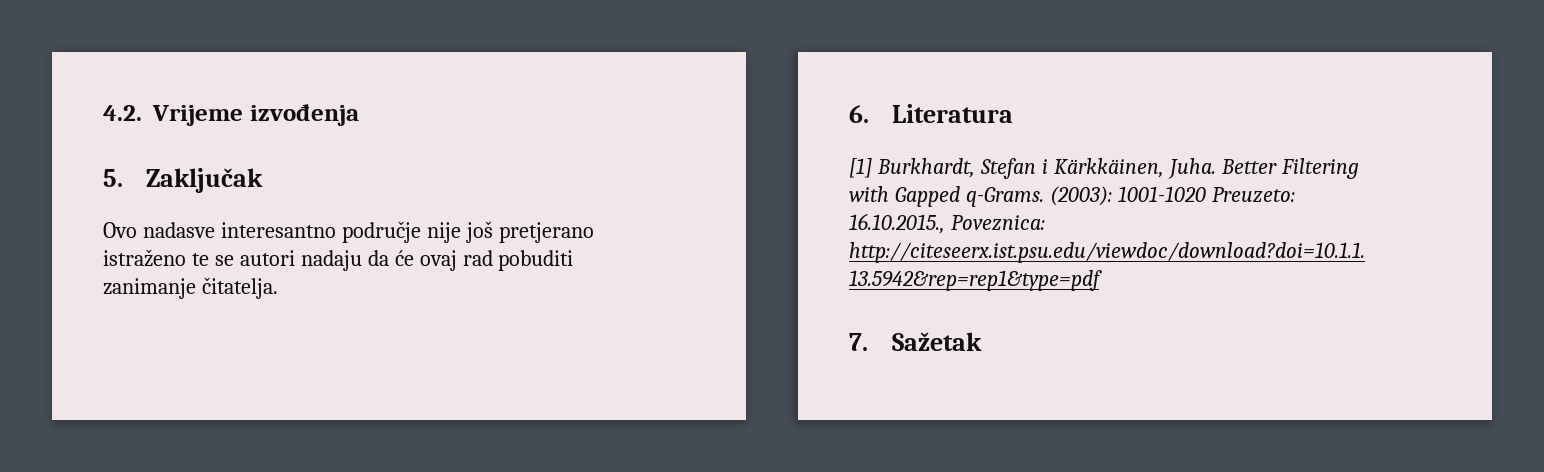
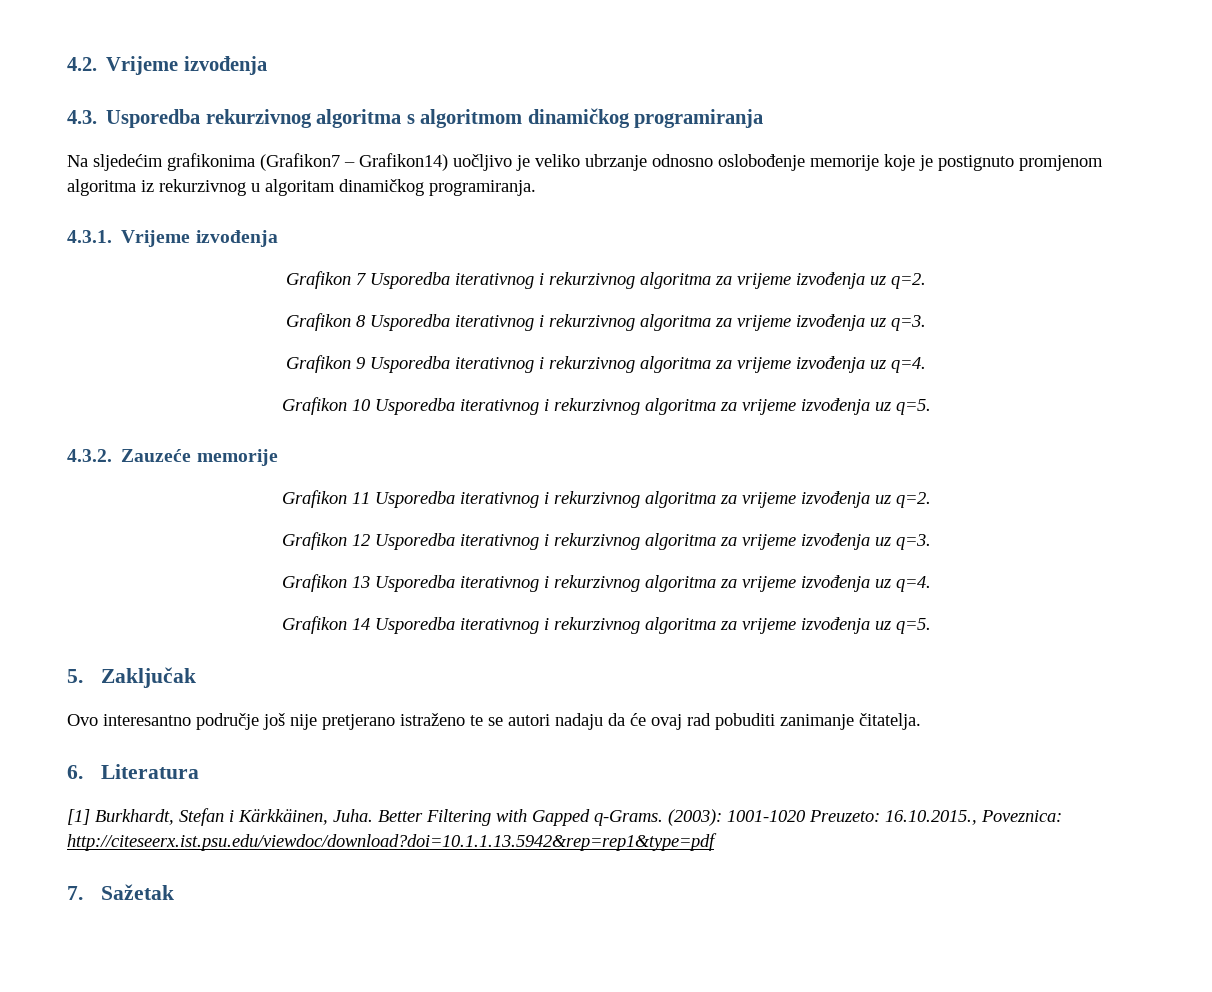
+ 4.3. Usporedba rekurzivnog algoritma s algoritmom dinamičkog programiranja
+ Na sljedećim grafikonima (Grafikon7 – Grafikon14) uočljivo je veliko ubrzanje odnosno oslobođenje memorije koje je postignuto promjenom algoritma iz rekurzivnog u algoritam dinamičkog programiranja.
+ 4.3.1. Vrijeme izvođenja
+ Grafikon 7 Usporedba iterativnog i rekurzivnog algoritma za vrijeme izvođenja uz q=2.
+ Grafikon 8 Usporedba iterativnog i rekurzivnog algoritma za vrijeme izvođenja uz q=3.
+ Grafikon 9 Usporedba iterativnog i rekurzivnog algoritma za vrijeme izvođenja uz q=4.
+ Grafikon 10 Usporedba iterativnog i rekurzivnog algoritma za vrijeme izvođenja uz q=5.
+ 4.3.2. Zauzeće memorije
+ Grafikon 11 Usporedba iterativnog i rekurzivnog algoritma za vrijeme izvođenja uz q=2.
+ Grafikon 12 Usporedba iterativnog i rekurzivnog algoritma za vrijeme izvođenja uz q=3.
+ Grafikon 13 Usporedba iterativnog i rekurzivnog algoritma za vrijeme izvođenja uz q=4.
+ Grafikon 14 Usporedba iterativnog i rekurzivnog algoritma za vrijeme izvođenja uz q=5.
- Ovo nadasve interesantno područje nije još pretjerano istraženo te se autori nadaju da će ovaj rad pobuditi zanimanje čitatelja.
+ Ovo interesantno područje još nije pretjerano istraženo te se autori nadaju da će ovaj rad pobuditi zanimanje čitatelja.

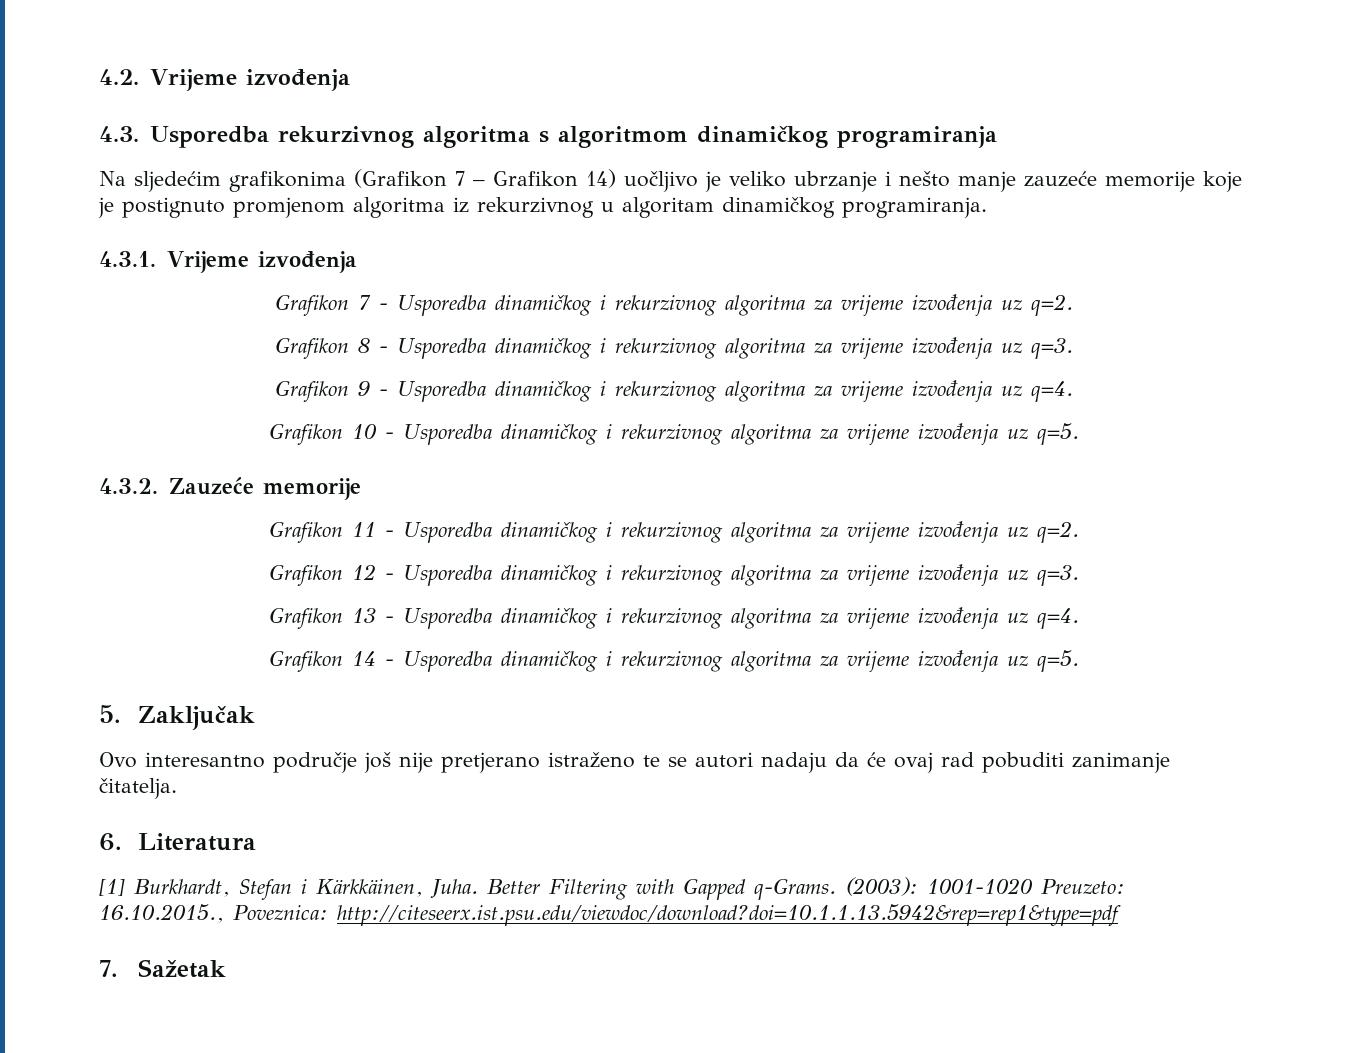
- Na sljedećim grafikonima (Grafikon7 – Grafikon14) uočljivo je veliko ubrzanje odnosno oslobođenje memorije koje je postignuto promjenom algoritma iz rekurzivnog u algoritam dinamičkog programiranja.
+ Na sljedećim grafikonima (Grafikon 7 – Grafikon 14) uočljivo je veliko ubrzanje i nešto manje zauzeće memorije koje je postignuto promjenom algoritma iz rekurzivnog u algoritam dinamičkog programiranja.
- Grafikon 7 Usporedba iterativnog i rekurzivnog algoritma za vrijeme izvođenja uz q=2.
+ Grafikon 7 - Usporedba dinamičkog i rekurzivnog algoritma za vrijeme izvođenja uz q=2.
- Grafikon 8 Usporedba iterativnog i rekurzivnog algoritma za vrijeme izvođenja uz q=3.
+ Grafikon 8 - Usporedba dinamičkog i rekurzivnog algoritma za vrijeme izvođenja uz q=3.
- Grafikon 9 Usporedba iterativnog i rekurzivnog algoritma za vrijeme izvođenja uz q=4.
+ Grafikon 9 - Usporedba dinamičkog i rekurzivnog algoritma za vrijeme izvođenja uz q=4.
- Grafikon 10 Usporedba iterativnog i rekurzivnog algoritma za vrijeme izvođenja uz q=5.
+ Grafikon 10 - Usporedba dinamičkog i rekurzivnog algoritma za vrijeme izvođenja uz q=5.
- Grafikon 11 Usporedba iterativnog i rekurzivnog algoritma za vrijeme izvođenja uz q=2.
+ Grafikon 11 - Usporedba dinamičkog i rekurzivnog algoritma za vrijeme izvođenja uz q=2.
- Grafikon 12 Usporedba iterativnog i rekurzivnog algoritma za vrijeme izvođenja uz q=3.
+ Grafikon 12 - Usporedba dinamičkog i rekurzivnog algoritma za vrijeme izvođenja uz q=3.
- Grafikon 13 Usporedba iterativnog i rekurzivnog algoritma za vrijeme izvođenja uz q=4.
+ Grafikon 13 - Usporedba dinamičkog i rekurzivnog algoritma za vrijeme izvođenja uz q=4.
- Grafikon 14 Usporedba iterativnog i rekurzivnog algoritma za vrijeme izvođenja uz q=5.
+ Grafikon 14 - Usporedba dinamičkog i rekurzivnog algoritma za vrijeme izvođenja uz q=5.

